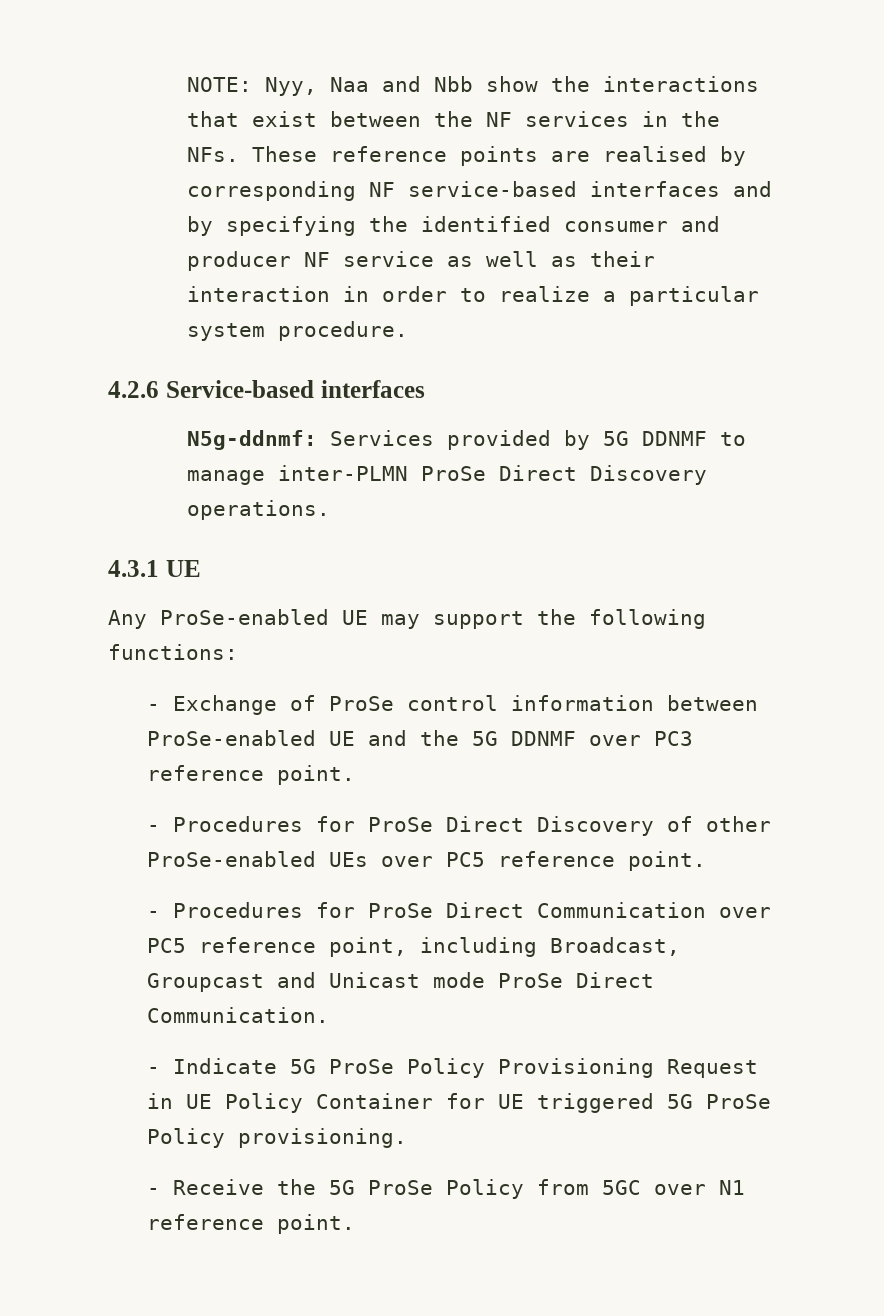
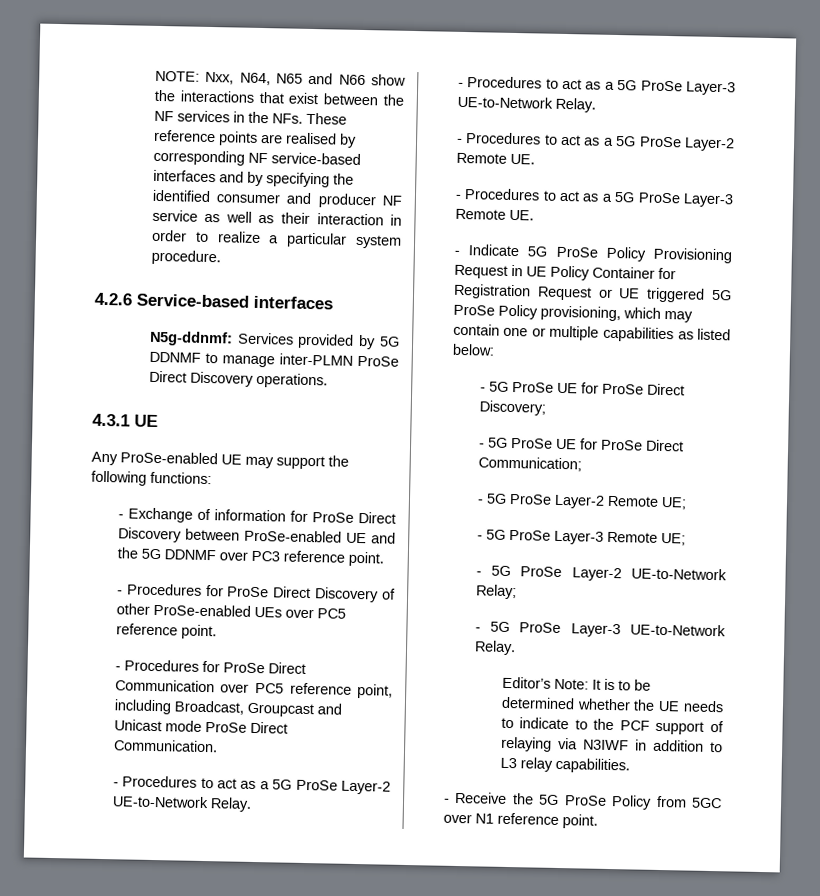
- NOTE: Nyy, Naa and Nbb show the interactions that exist between the NF services in the NFs. These reference points are realised by corresponding NF service-based interfaces and by specifying the identified consumer and producer NF service as well as their interaction in order to realize a particular system procedure.
+ NOTE: Nxx, N64, N65 and N66 show the interactions that exist between the NF services in the NFs. These reference points are realised by corresponding NF service-based interfaces and by specifying the identified consumer and producer NF service as well as their interaction in order to realize a particular system procedure.
- - Exchange of ProSe control information between ProSe-enabled UE and the 5G DDNMF over PC3 reference point.
+ - Exchange of information for ProSe Direct Discovery between ProSe-enabled UE and the 5G DDNMF over PC3 reference point.
+ - Procedures to act as a 5G ProSe Layer-2 UE-to-Network Relay.
+ - Procedures to act as a 5G ProSe Layer-3 UE-to-Network Relay.
+ - Procedures to act as a 5G ProSe Layer-2 Remote UE.
+ - Procedures to act as a 5G ProSe Layer-3 Remote UE.
- - Indicate 5G ProSe Policy Provisioning Request in UE Policy Container for UE triggered 5G ProSe Policy provisioning.
+ - Indicate 5G ProSe Policy Provisioning Request in UE Policy Container for Registration Request or UE triggered 5G ProSe Policy provisioning, which may contain one or multiple capabilities as listed below:
+ - 5G ProSe UE for ProSe Direct Discovery;
+ - 5G ProSe UE for ProSe Direct Communication;
+ - 5G ProSe Layer-2 Remote UE;
+ - 5G ProSe Layer-3 Remote UE;
+ - 5G ProSe Layer-2 UE-to-Network Relay;
+ - 5G ProSe Layer-3 UE-to-Network Relay.
+ Editor’s Note: It is to be determined whether the UE needs to indicate to the PCF support of relaying via N3IWF in addition to L3 relay capabilities.

